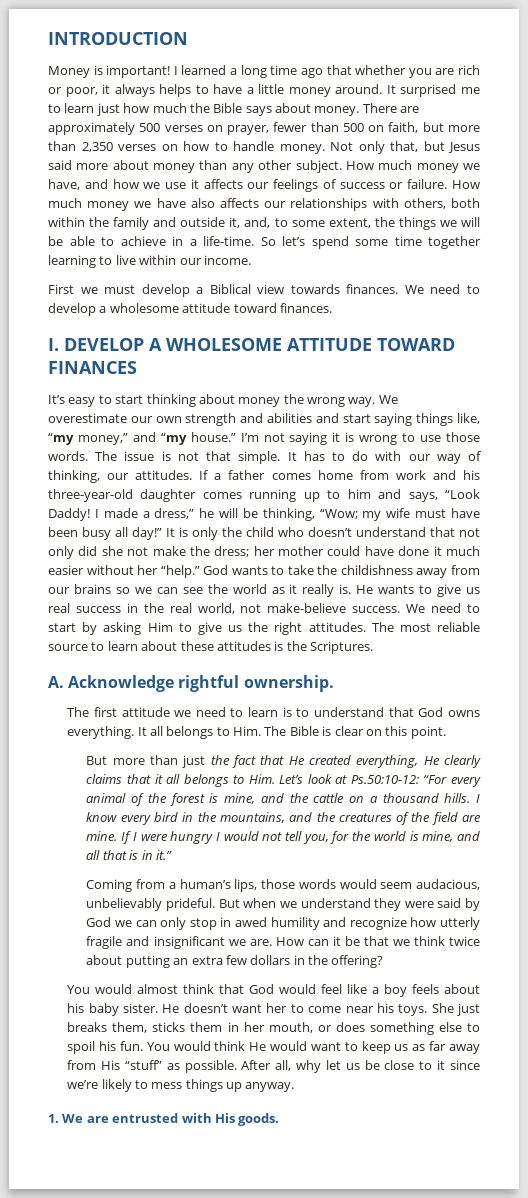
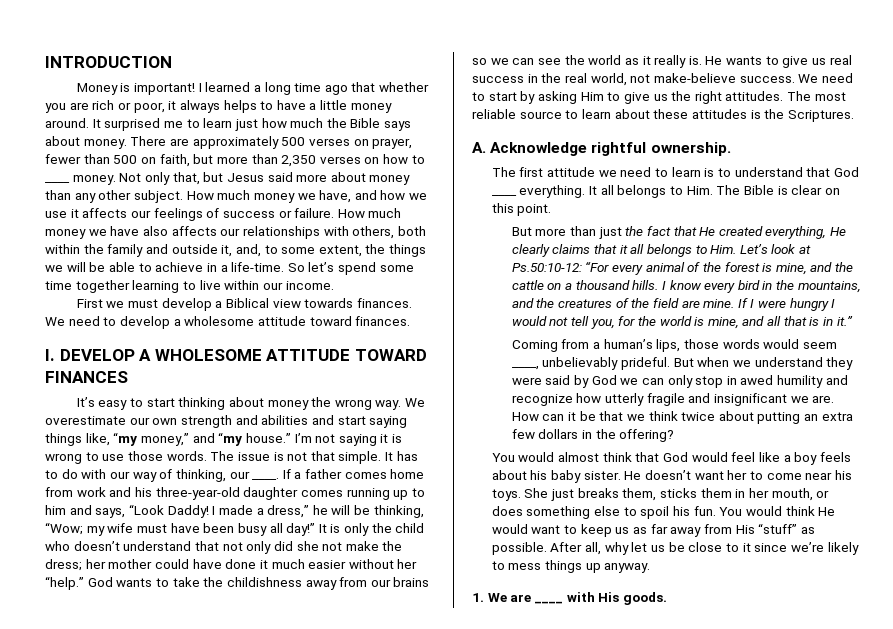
- There are approximately 500 verses on prayer, fewer than 500 on faith, but more than 2,350 verses on how to handle money.
+ There are approximately 500 verses on prayer, fewer than 500 on faith, but more than 2,350 verses on how to ____ money.
- It has to do with our way of thinking, our attitudes.
+ It has to do with our way of thinking, our ____.
- The first attitude we need to learn is to understand that God owns everything.
+ The first attitude we need to learn is to understand that God ____ everything.
- Coming from a human’s lips, those words would seem audacious, unbelievably prideful.
+ Coming from a human’s lips, those words would seem ____, unbelievably prideful.
- 1. We are entrusted with His goods.
+ 1. We are ____ with His goods.

